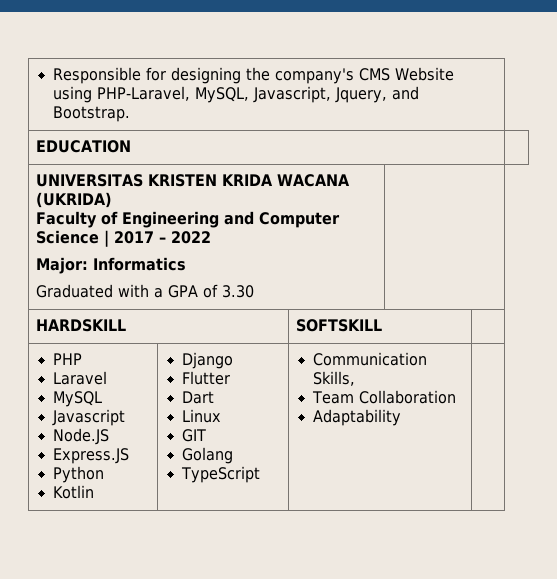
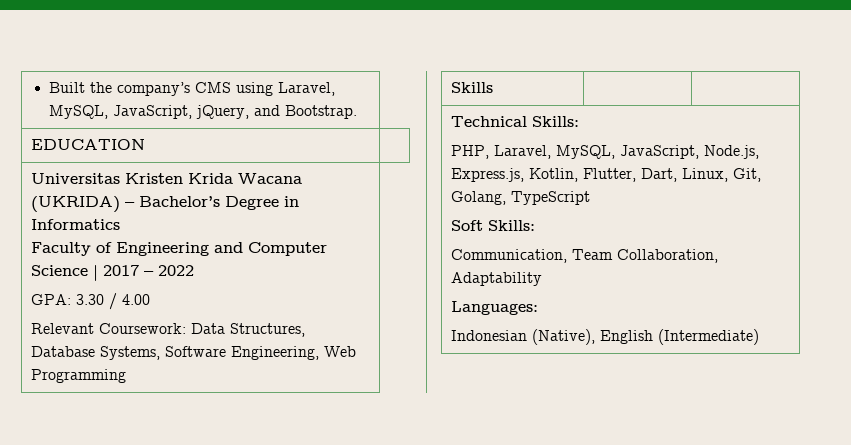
- Responsible for designing the company's CMS Website using PHP-Laravel, MySQL, Javascript, Jquery, and Bootstrap.
+ Built the company’s CMS using Laravel, MySQL, JavaScript, jQuery, and Bootstrap.
  EDUCATION |
- UNIVERSITAS KRISTEN KRIDA WACANA (UKRIDA)
+ Universitas Kristen Krida Wacana (UKRIDA) – Bachelor’s Degree in Informatics
  Faculty of Engineering and Computer Science | 2017 – 2022
- Major: Informatics
- Graduated with a GPA of 3.30 |
- HARDSKILL | SOFTSKILL |
- PHP
- Laravel
- MySQL
- Javascript
- Node.JS
- Express.JS
- Python
- Kotlin | Django
- Flutter
- Dart
- Linux
- GIT
- Golang
- TypeScript | Communication Skills,
- Team Collaboration
- Adaptability |
+ GPA: 3.30 / 4.00
+ Relevant Coursework: Data Structures, Database Systems, Software Engineering, Web Programming
+ Skills | |
+ Technical Skills:
+ PHP, Laravel, MySQL, JavaScript, Node.js, Express.js, Kotlin, Flutter, Dart, Linux, Git, Golang, TypeScript
+ Soft Skills:
+ Communication, Team Collaboration, Adaptability
+ Languages:
+ Indonesian (Native), English (Intermediate)

